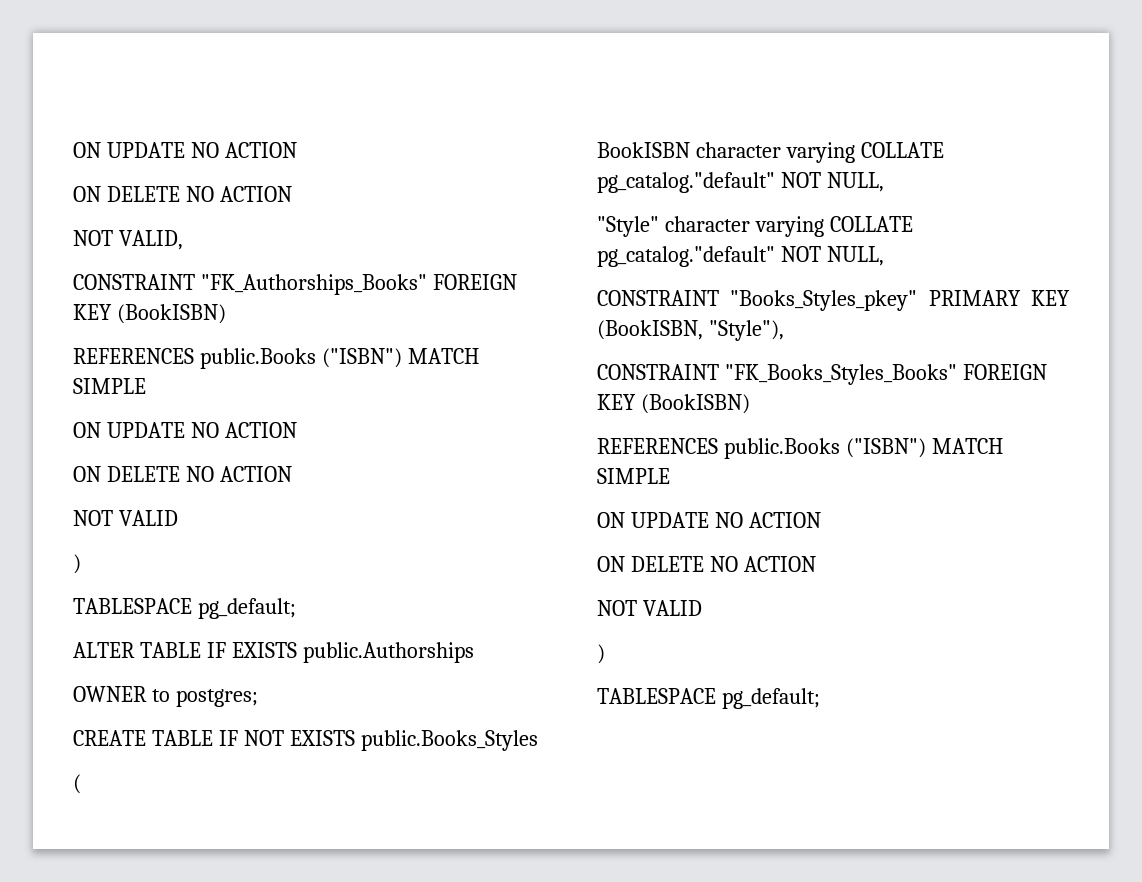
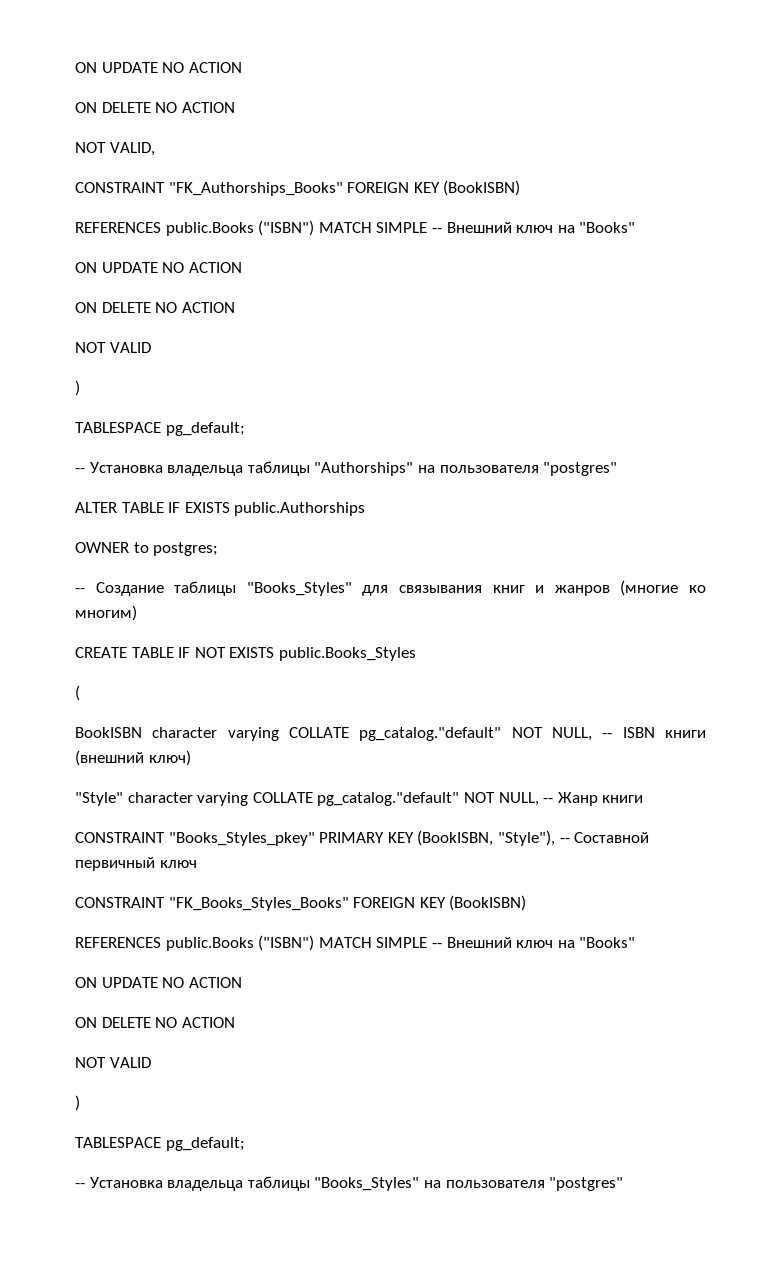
  CONSTRAINT "FK_Authorships_Books" FOREIGN KEY (BookISBN)
- REFERENCES public.Books ("ISBN") MATCH SIMPLE
+ REFERENCES public.Books ("ISBN") MATCH SIMPLE -- Внешний ключ на "Books"
+ -- Установка владельца таблицы "Authorships" на пользователя "postgres"
+ -- Создание таблицы "Books_Styles" для связывания книг и жанров (многие ко многим)
- BookISBN character varying COLLATE pg_catalog."default" NOT NULL,
+ BookISBN character varying COLLATE pg_catalog."default" NOT NULL, -- ISBN книги (внешний ключ)
- "Style" character varying COLLATE pg_catalog."default" NOT NULL,
+ "Style" character varying COLLATE pg_catalog."default" NOT NULL, -- Жанр книги
- CONSTRAINT "Books_Styles_pkey" PRIMARY KEY (BookISBN, "Style"),
+ CONSTRAINT "Books_Styles_pkey" PRIMARY KEY (BookISBN, "Style"), -- Составной первичный ключ
  CONSTRAINT "FK_Books_Styles_Books" FOREIGN KEY (BookISBN)
- REFERENCES public.Books ("ISBN") MATCH SIMPLE
+ REFERENCES public.Books ("ISBN") MATCH SIMPLE -- Внешний ключ на "Books"
+ -- Установка владельца таблицы "Books_Styles" на пользователя "postgres"

